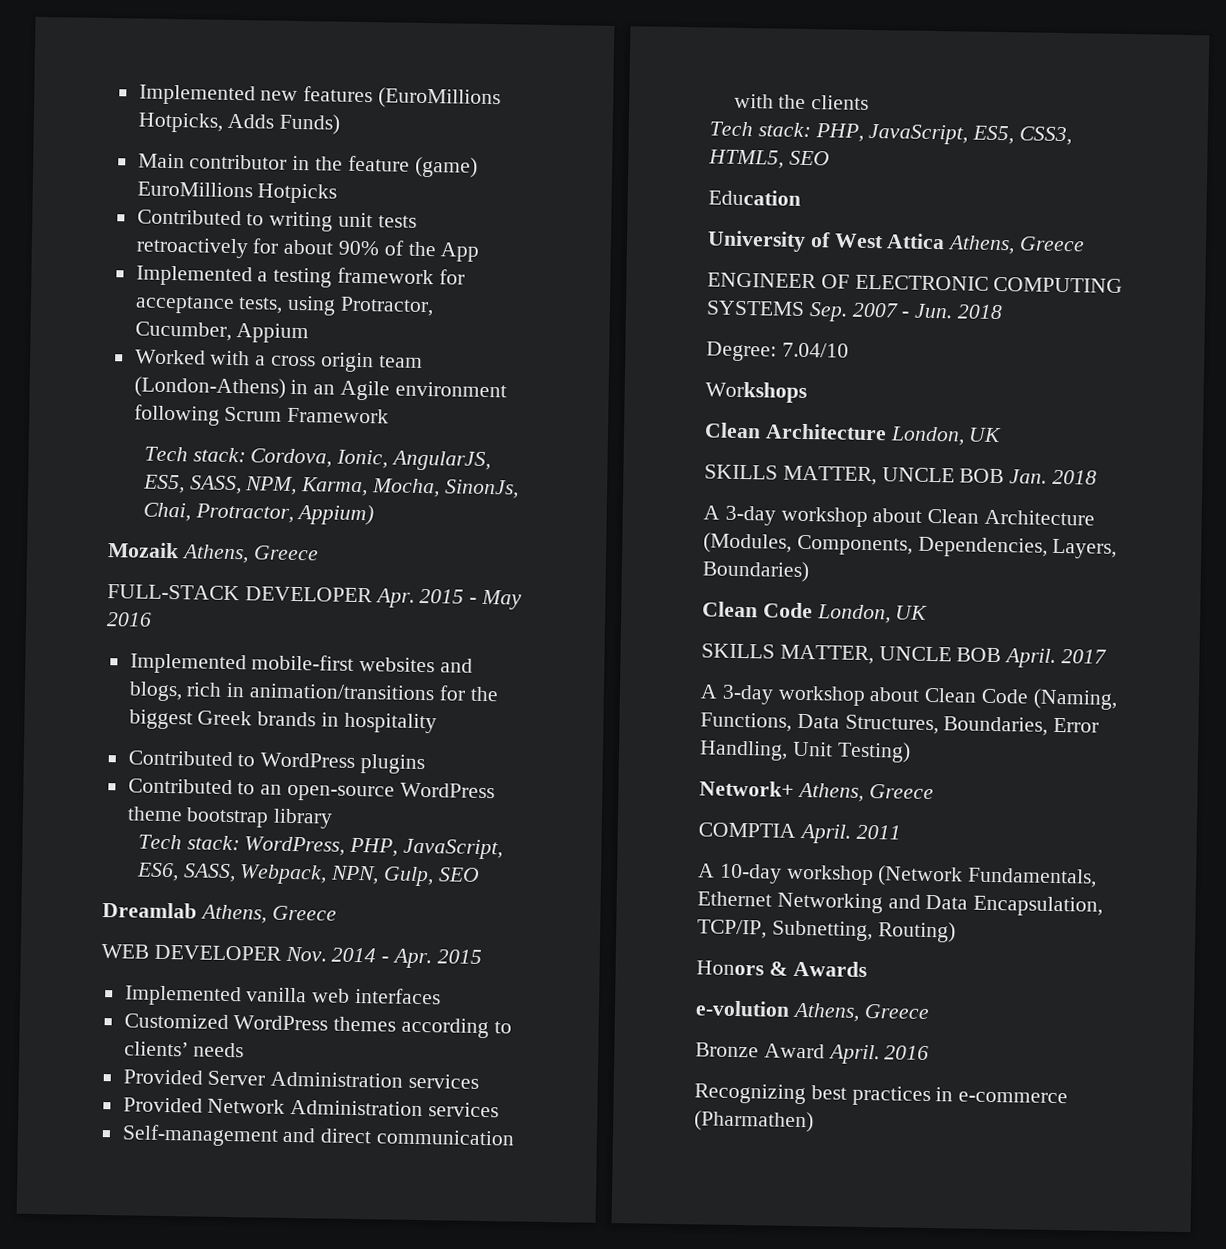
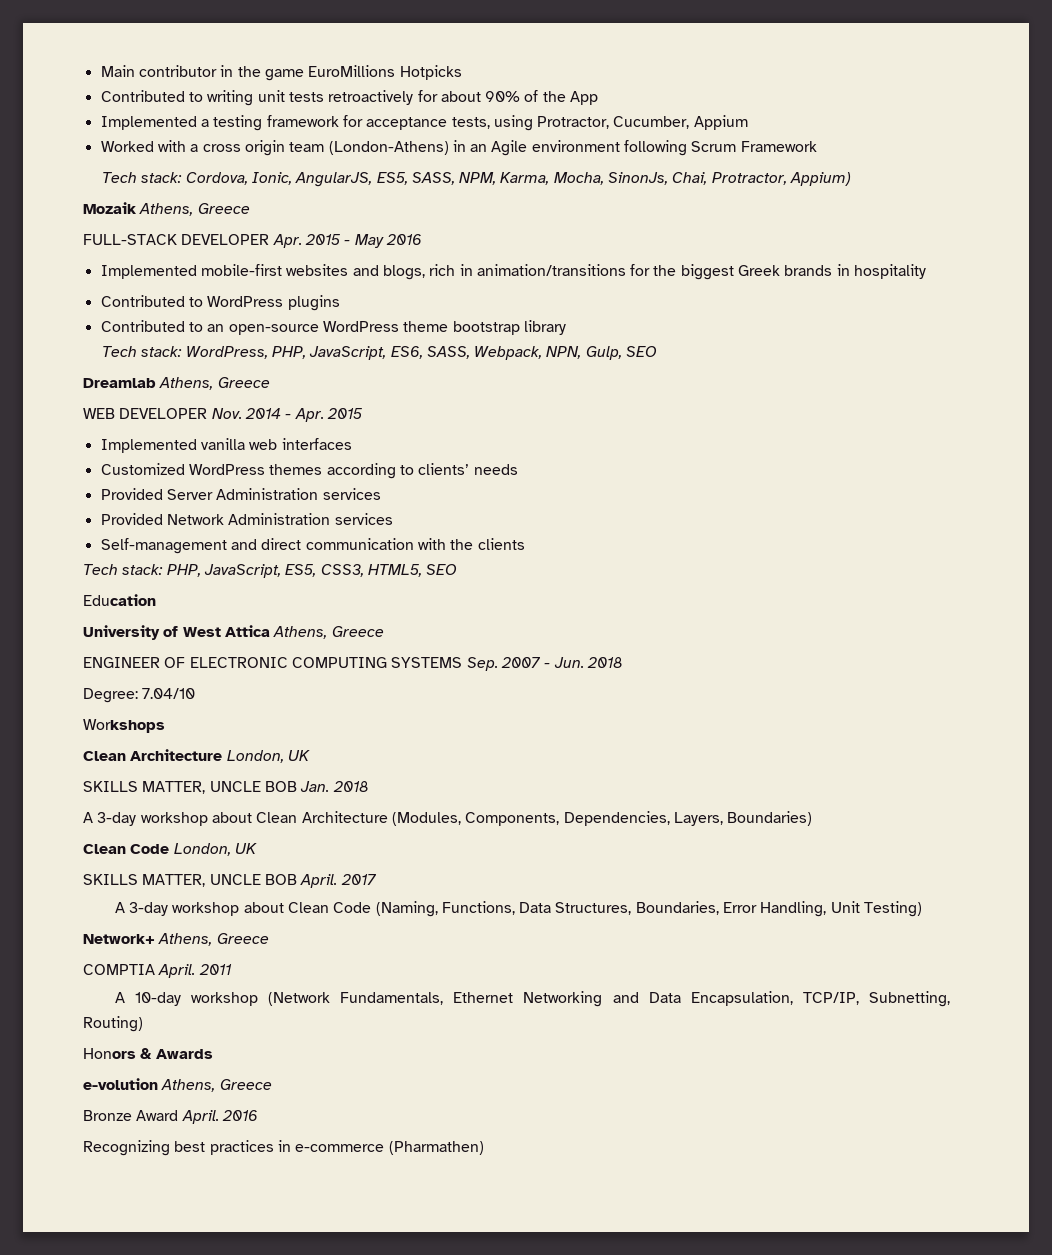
- Implemented new features (EuroMillions Hotpicks, Adds Funds)
- Main contributor in the feature (game) EuroMillions Hotpicks
+ Main contributor in the game EuroMillions Hotpicks

